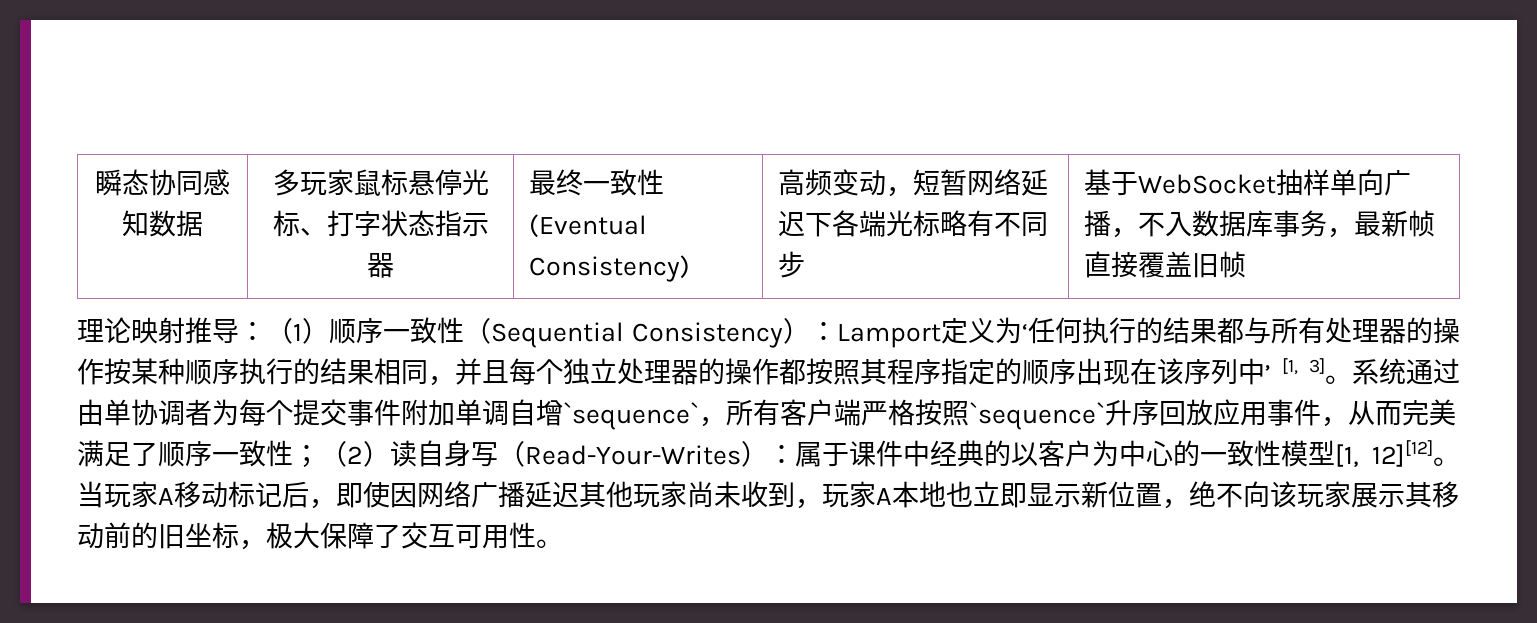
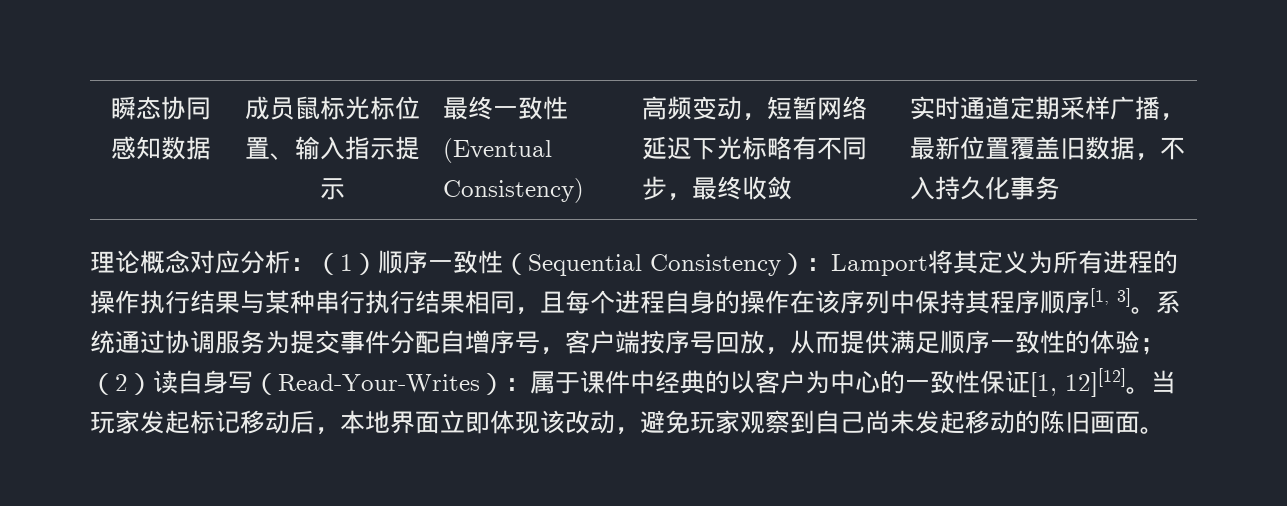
- 多玩家鼠标悬停光标、打字状态指示器
+ 成员鼠标光标位置、输入指示提示
- 高频变动，短暂网络延迟下各端光标略有不同步 | 基于WebSocket抽样单向广播，不入数据库事务，最新帧直接覆盖旧帧
- 理论映射推导：（1）顺序一致性（Sequential Consistency）：Lamport定义为‘任何执行的结果都与所有处理器的操作按某种顺序执行的结果相同，并且每个独立处理器的操作都按照其程序指定的顺序出现在该序列中’ [1, 3]。
+ 高频变动，短暂网络延迟下光标略有不同步，最终收敛 | 实时通道定期采样广播，最新位置覆盖旧数据，不入持久化事务
+ 理论概念对应分析：（1）顺序一致性（Sequential Consistency）：Lamport将其定义为所有进程的操作执行结果与某种串行执行结果相同，且每个进程自身的操作在该序列中保持其程序顺序[1, 3]。
- 系统通过由单协调者为每个提交事件附加单调自增`sequence`，所有客户端严格按照`sequence`升序回放应用事件，从而完美满足了顺序一致性；（2）读自身写（Read-Your-Writes）：属于课件中经典的以客户为中心的一致性模型[1, 12][12]。
+ 系统通过协调服务为提交事件分配自增序号，客户端按序号回放，从而提供满足顺序一致性的体验；（2）读自身写（Read-Your-Writes）：属于课件中经典的以客户为中心的一致性保证[1, 12][12]。
- 当玩家A移动标记后，即使因网络广播延迟其他玩家尚未收到，玩家A本地也立即显示新位置，绝不向该玩家展示其移动前的旧坐标，极大保障了交互可用性。
+ 当玩家发起标记移动后，本地界面立即体现该改动，避免玩家观察到自己尚未发起移动的陈旧画面。

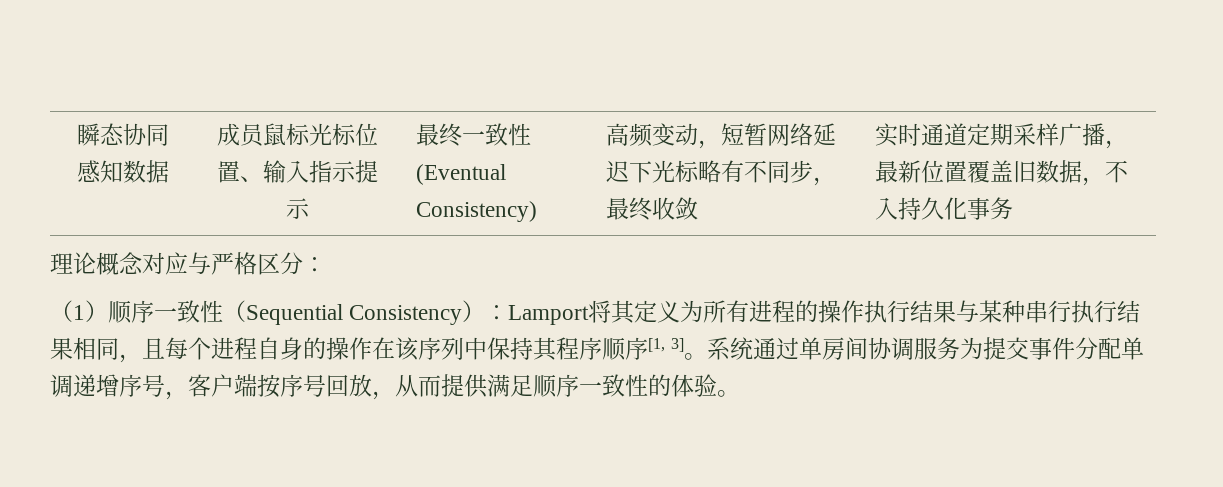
- 理论概念对应分析：（1）顺序一致性（Sequential Consistency）：Lamport将其定义为所有进程的操作执行结果与某种串行执行结果相同，且每个进程自身的操作在该序列中保持其程序顺序[1, 3]。
+ 理论概念对应与严格区分：
+ （1）顺序一致性（Sequential Consistency）：Lamport将其定义为所有进程的操作执行结果与某种串行执行结果相同，且每个进程自身的操作在该序列中保持其程序顺序[1, 3]。
- 系统通过协调服务为提交事件分配自增序号，客户端按序号回放，从而提供满足顺序一致性的体验；（2）读自身写（Read-Your-Writes）：属于课件中经典的以客户为中心的一致性保证[1, 12][12]。当玩家发起标记移动后，本地界面立即体现该改动，避免玩家观察到自己尚未发起移动的陈旧画面。
+ 系统通过单房间协调服务为提交事件分配单调递增序号，客户端按序号回放，从而提供满足顺序一致性的体验。

